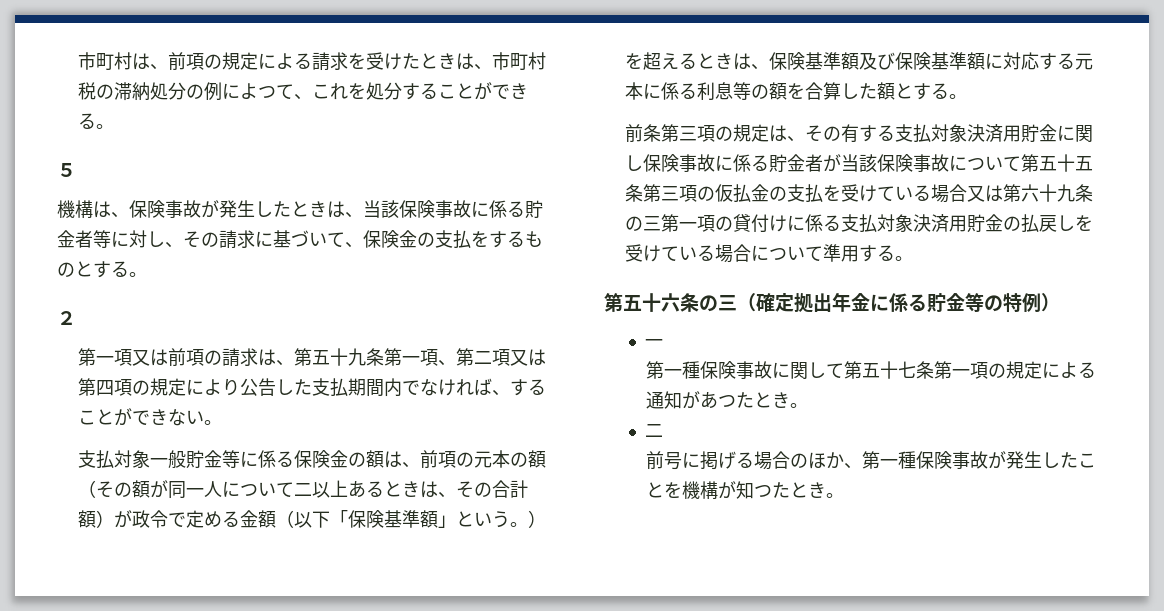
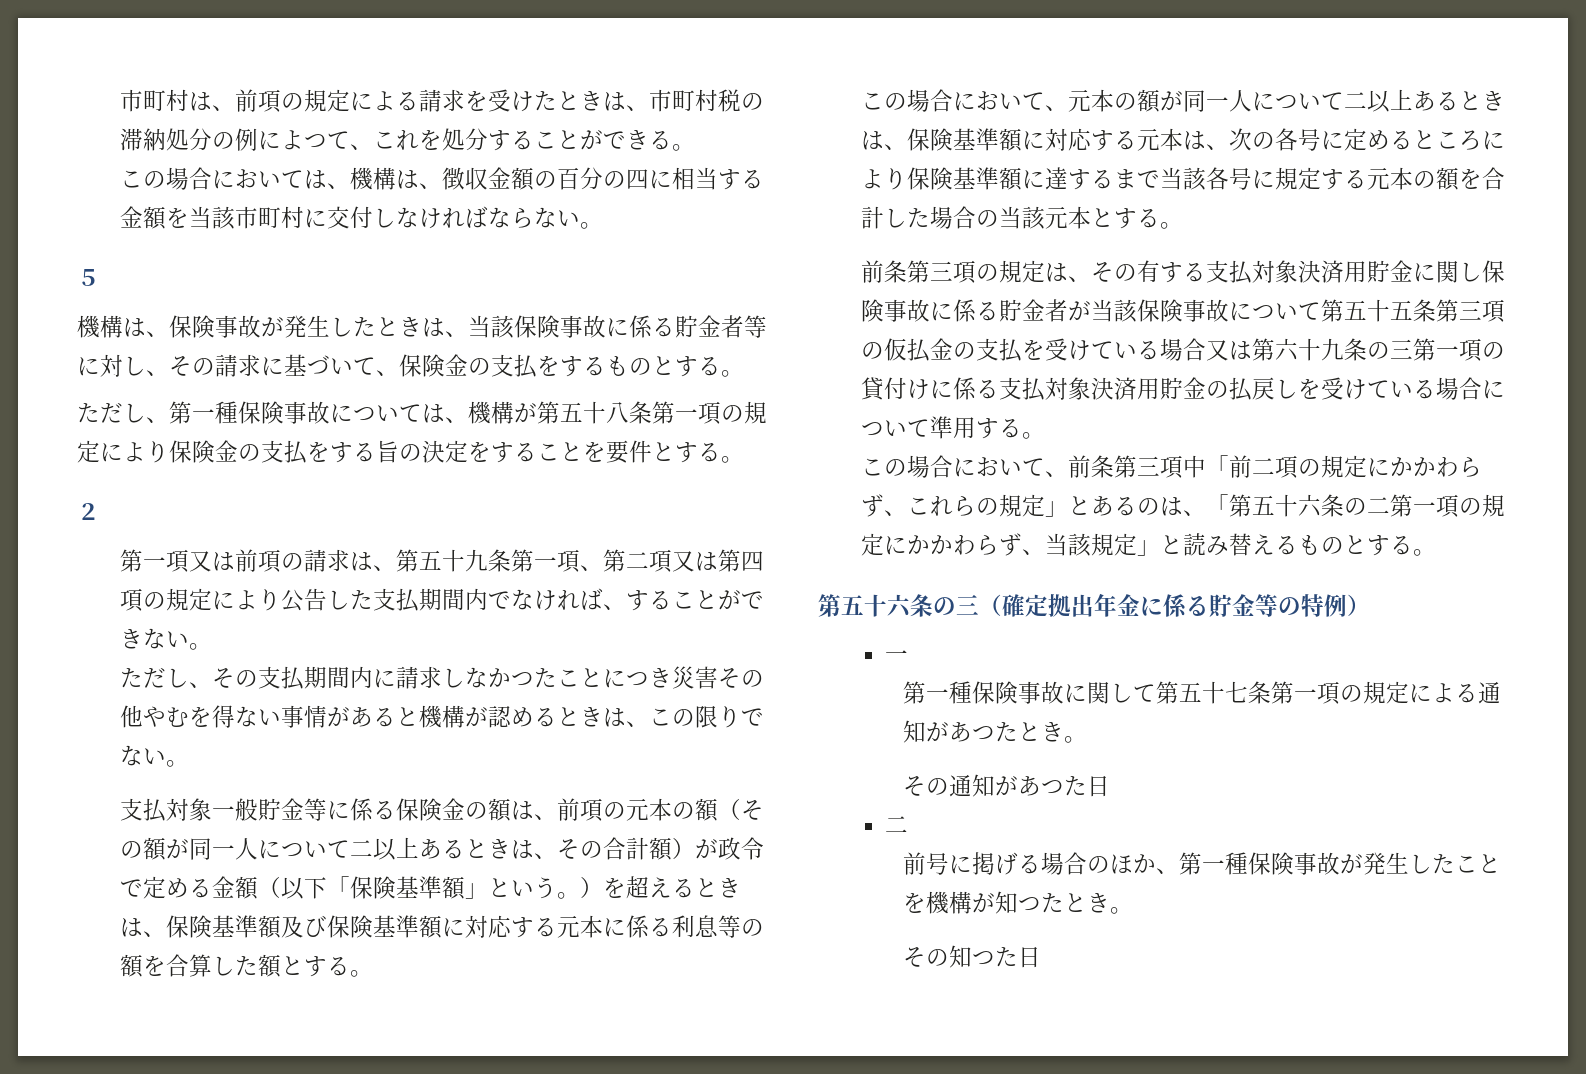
+ この場合においては、機構は、徴収金額の百分の四に相当する金額を当該市町村に交付しなければならない。
+ ただし、第一種保険事故については、機構が第五十八条第一項の規定により保険金の支払をする旨の決定をすることを要件とする。
+ ただし、その支払期間内に請求しなかつたことにつき災害その他やむを得ない事情があると機構が認めるときは、この限りでない。
+ この場合において、元本の額が同一人について二以上あるときは、保険基準額に対応する元本は、次の各号に定めるところにより保険基準額に達するまで当該各号に規定する元本の額を合計した場合の当該元本とする。
+ この場合において、前条第三項中「前二項の規定にかかわらず、これらの規定」とあるのは、「第五十六条の二第一項の規定にかかわらず、当該規定」と読み替えるものとする。
+ その通知があつた日
+ その知つた日

